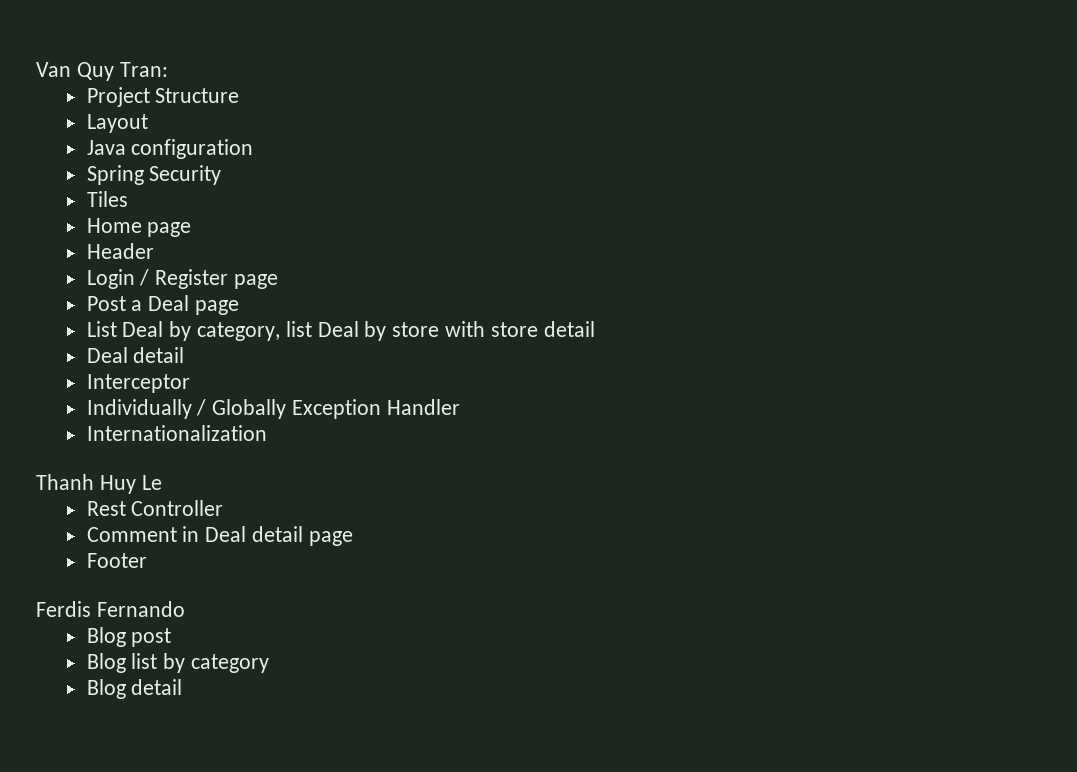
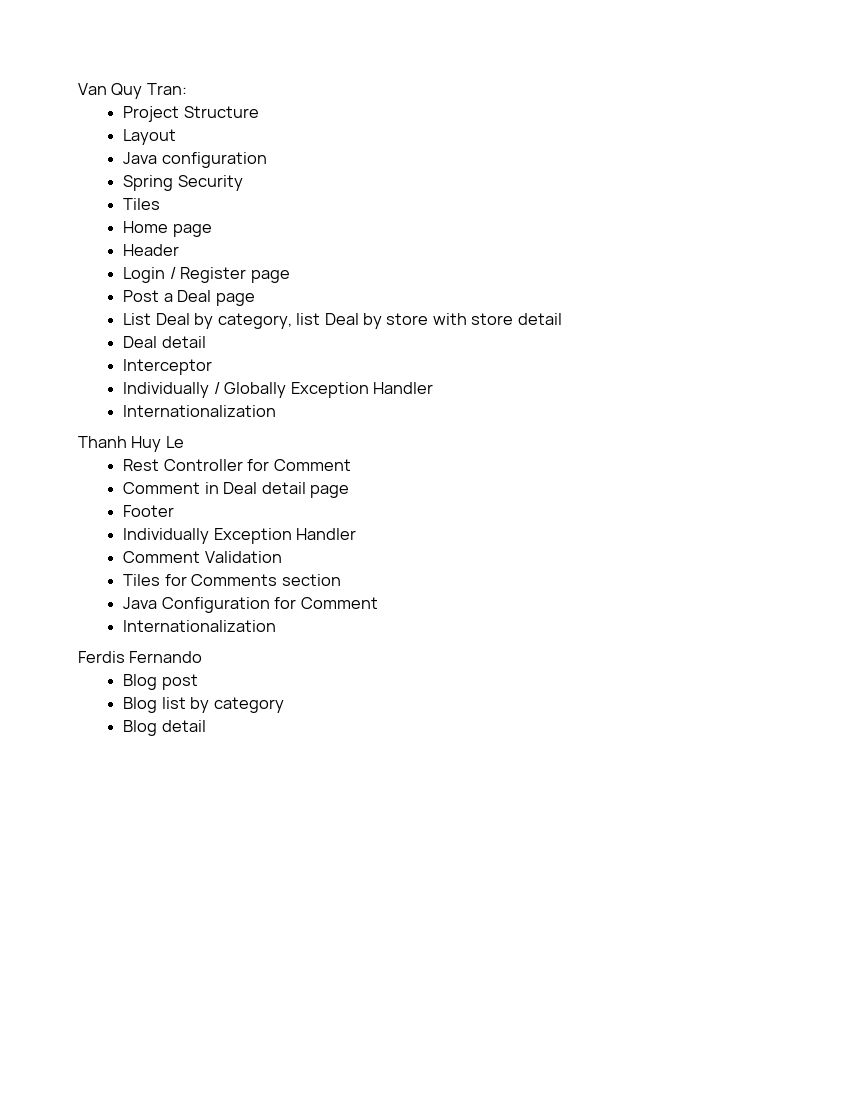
- Rest Controller
+ Rest Controller for Comment
+ Individually Exception Handler
+ Comment Validation
+ Tiles for Comments section
+ Java Configuration for Comment
+ Internationalization

